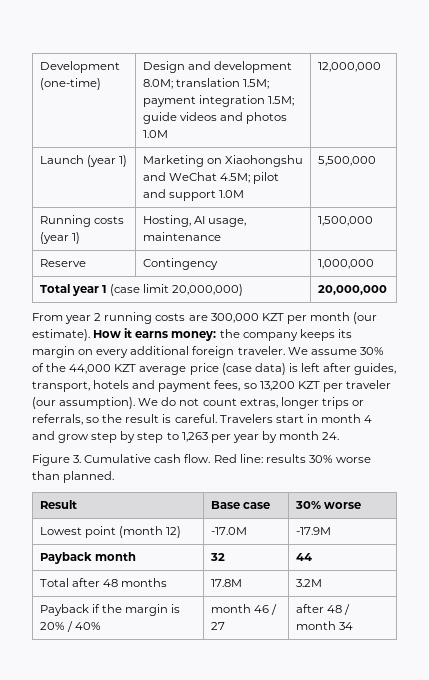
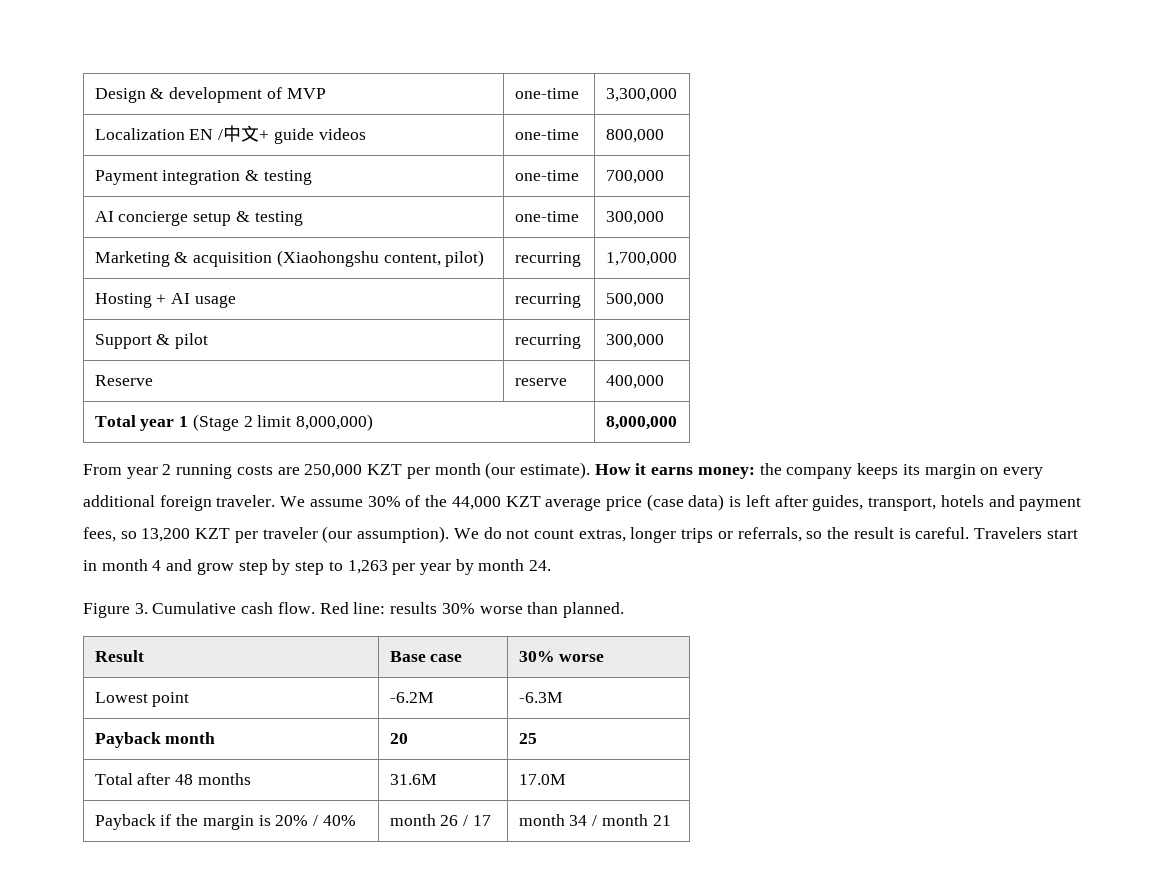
- Development (one-time) | Design and development 8.0M; translation 1.5M; payment integration 1.5M; guide videos and photos 1.0M | 12,000,000
- Launch (year 1) | Marketing on Xiaohongshu and WeChat 4.5M; pilot and support 1.0M | 5,500,000
- Running costs (year 1) | Hosting, AI usage, maintenance | 1,500,000
+ Design & development of MVP | one-time | 3,300,000
+ Localization EN /中文+ guide videos | one-time | 800,000
+ Payment integration & testing | one-time | 700,000
+ AI concierge setup & testing | one-time | 300,000
+ Marketing & acquisition (Xiaohongshu content, pilot) | recurring | 1,700,000
+ Hosting + AI usage | recurring | 500,000
+ Support & pilot | recurring | 300,000
- Reserve | Contingency | 1,000,000
+ Reserve | reserve | 400,000
- Total year 1 (case limit 20,000,000) | 20,000,000
+ Total year 1 (Stage 2 limit 8,000,000) | 8,000,000
- From year 2 running costs are 300,000 KZT per month (our estimate).
+ From year 2 running costs are 250,000 KZT per month (our estimate).
- Lowest point (month 12) | -17.0M | -17.9M
+ Lowest point | -6.2M | -6.3M
- Payback month | 32 | 44
+ Payback month | 20 | 25
- Total after 48 months | 17.8M | 3.2M
+ Total after 48 months | 31.6M | 17.0M
- Payback if the margin is 20% / 40% | month 46 / 27 | after 48 / month 34
+ Payback if the margin is 20% / 40% | month 26 / 17 | month 34 / month 21

